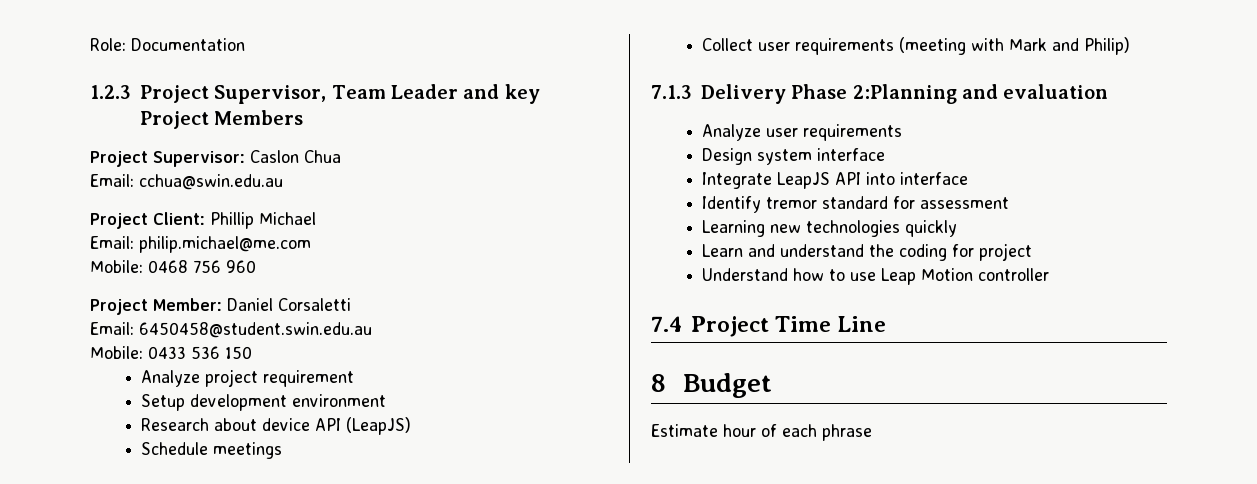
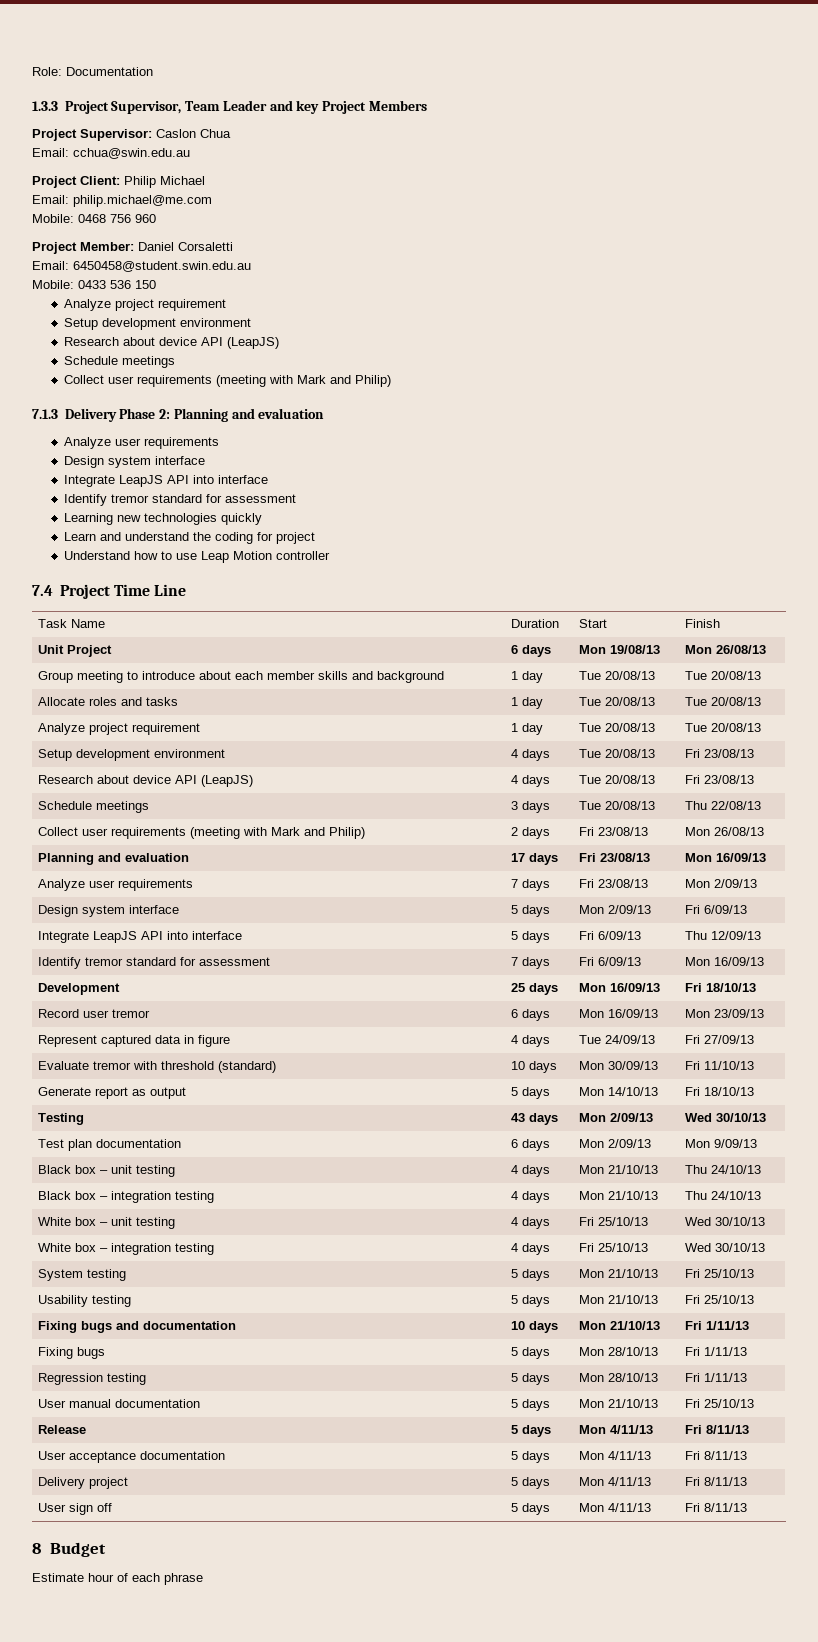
- 1.2.3 Project Supervisor, Team Leader and key Project Members
+ 1.3.3 Project Supervisor, Team Leader and key Project Members
- Project Client: Phillip Michael
+ Project Client: Philip Michael
- 7.1.3 Delivery Phase 2:Planning and evaluation
+ 7.1.3 Delivery Phase 2: Planning and evaluation
+ Task Name | Duration | Start | Finish
+ Unit Project | 6 days | Mon 19/08/13 | Mon 26/08/13
+ Group meeting to introduce about each member skills and background | 1 day | Tue 20/08/13 | Tue 20/08/13
+ Allocate roles and tasks | 1 day | Tue 20/08/13 | Tue 20/08/13
+ Analyze project requirement | 1 day | Tue 20/08/13 | Tue 20/08/13
+ Setup development environment | 4 days | Tue 20/08/13 | Fri 23/08/13
+ Research about device API (LeapJS) | 4 days | Tue 20/08/13 | Fri 23/08/13
+ Schedule meetings | 3 days | Tue 20/08/13 | Thu 22/08/13
+ Collect user requirements (meeting with Mark and Philip) | 2 days | Fri 23/08/13 | Mon 26/08/13
+ Planning and evaluation | 17 days | Fri 23/08/13 | Mon 16/09/13
+ Analyze user requirements | 7 days | Fri 23/08/13 | Mon 2/09/13
+ Design system interface | 5 days | Mon 2/09/13 | Fri 6/09/13
+ Integrate LeapJS API into interface | 5 days | Fri 6/09/13 | Thu 12/09/13
+ Identify tremor standard for assessment | 7 days | Fri 6/09/13 | Mon 16/09/13
+ Development | 25 days | Mon 16/09/13 | Fri 18/10/13
+ Record user tremor | 6 days | Mon 16/09/13 | Mon 23/09/13
+ Represent captured data in figure | 4 days | Tue 24/09/13 | Fri 27/09/13
+ Evaluate tremor with threshold (standard) | 10 days | Mon 30/09/13 | Fri 11/10/13
+ Generate report as output | 5 days | Mon 14/10/13 | Fri 18/10/13
+ Testing | 43 days | Mon 2/09/13 | Wed 30/10/13
+ Test plan documentation | 6 days | Mon 2/09/13 | Mon 9/09/13
+ Black box – unit testing | 4 days | Mon 21/10/13 | Thu 24/10/13
+ Black box – integration testing | 4 days | Mon 21/10/13 | Thu 24/10/13
+ White box – unit testing | 4 days | Fri 25/10/13 | Wed 30/10/13
+ White box – integration testing | 4 days | Fri 25/10/13 | Wed 30/10/13
+ System testing | 5 days | Mon 21/10/13 | Fri 25/10/13
+ Usability testing | 5 days | Mon 21/10/13 | Fri 25/10/13
+ Fixing bugs and documentation | 10 days | Mon 21/10/13 | Fri 1/11/13
+ Fixing bugs | 5 days | Mon 28/10/13 | Fri 1/11/13
+ Regression testing | 5 days | Mon 28/10/13 | Fri 1/11/13
+ User manual documentation | 5 days | Mon 21/10/13 | Fri 25/10/13
+ Release | 5 days | Mon 4/11/13 | Fri 8/11/13
+ User acceptance documentation | 5 days | Mon 4/11/13 | Fri 8/11/13
+ Delivery project | 5 days | Mon 4/11/13 | Fri 8/11/13
+ User sign off | 5 days | Mon 4/11/13 | Fri 8/11/13

